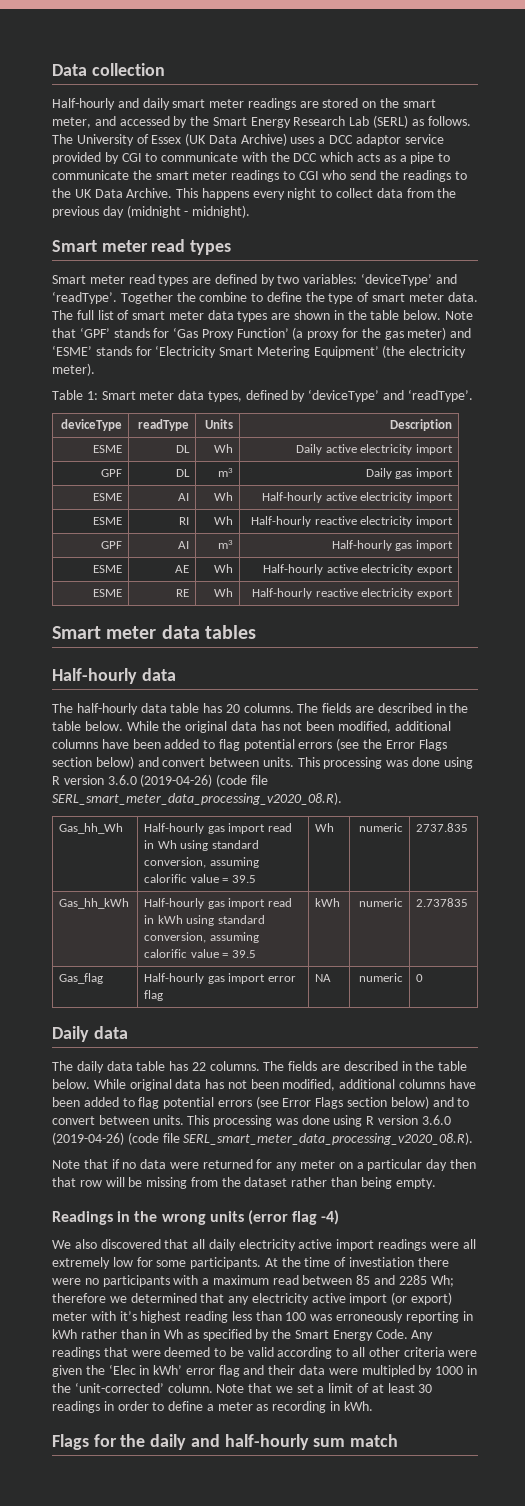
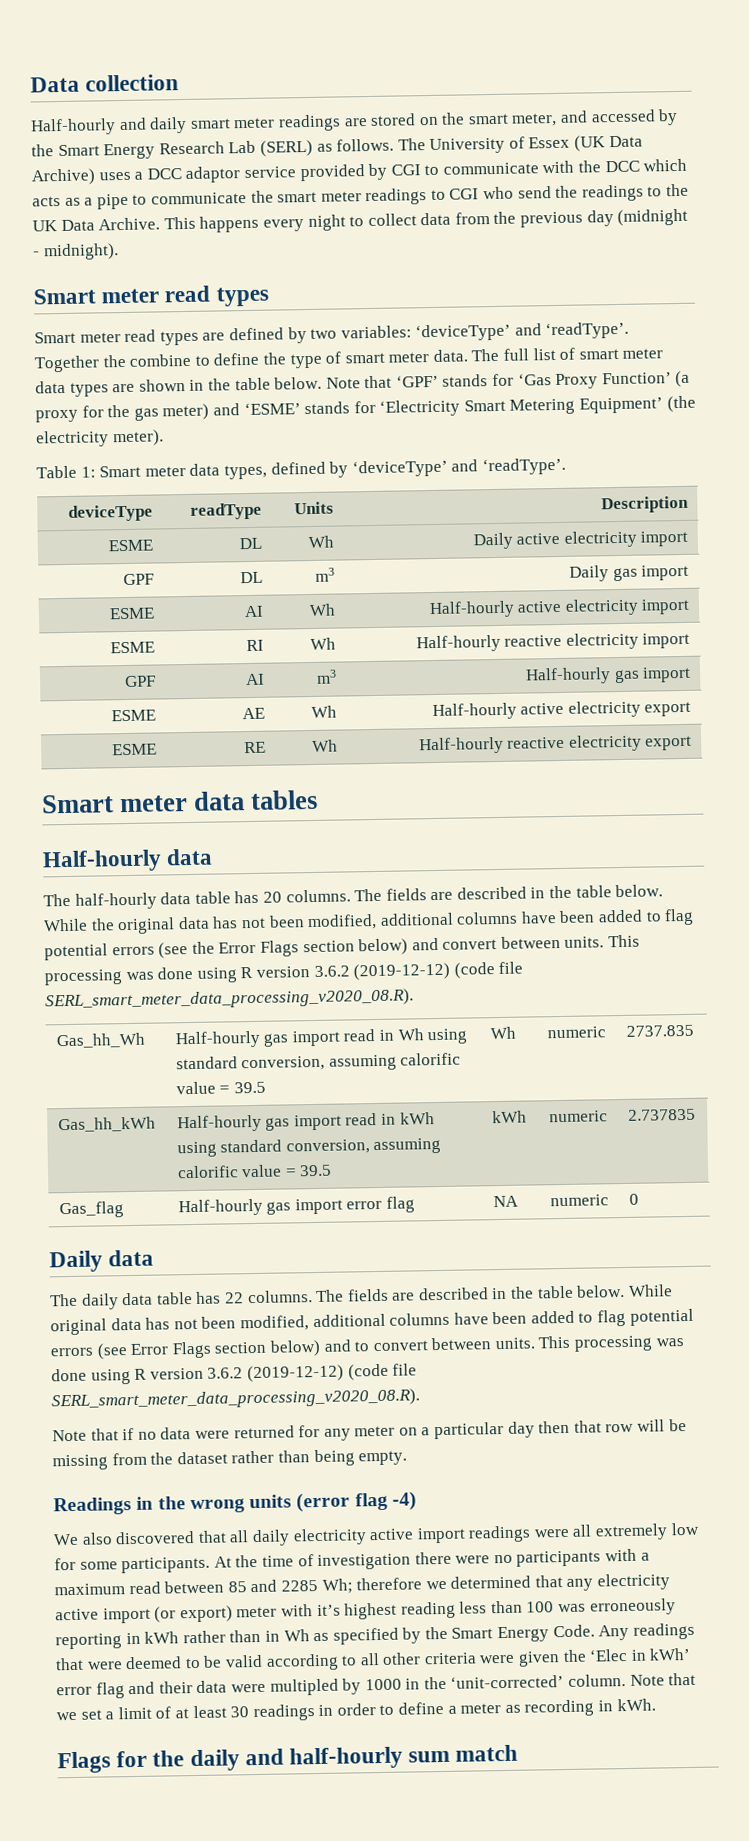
- While the original data has not been modified, additional columns have been added to flag potential errors (see the Error Flags section below) and convert between units. This processing was done using R version 3.6.0 (2019-04-26) (code file SERL_smart_meter_data_processing_v2020_08.R).
+ While the original data has not been modified, additional columns have been added to flag potential errors (see the Error Flags section below) and convert between units. This processing was done using R version 3.6.2 (2019-12-12) (code file SERL_smart_meter_data_processing_v2020_08.R).
- While original data has not been modified, additional columns have been added to flag potential errors (see Error Flags section below) and to convert between units. This processing was done using R version 3.6.0 (2019-04-26) (code file SERL_smart_meter_data_processing_v2020_08.R).
+ While original data has not been modified, additional columns have been added to flag potential errors (see Error Flags section below) and to convert between units. This processing was done using R version 3.6.2 (2019-12-12) (code file SERL_smart_meter_data_processing_v2020_08.R).
- At the time of investiation there were no participants with a maximum read between 85 and 2285 Wh; therefore we determined that any electricity active import (or export) meter with it’s highest reading less than 100 was erroneously reporting in kWh rather than in Wh as specified by the Smart Energy Code.
+ At the time of investigation there were no participants with a maximum read between 85 and 2285 Wh; therefore we determined that any electricity active import (or export) meter with it’s highest reading less than 100 was erroneously reporting in kWh rather than in Wh as specified by the Smart Energy Code.

